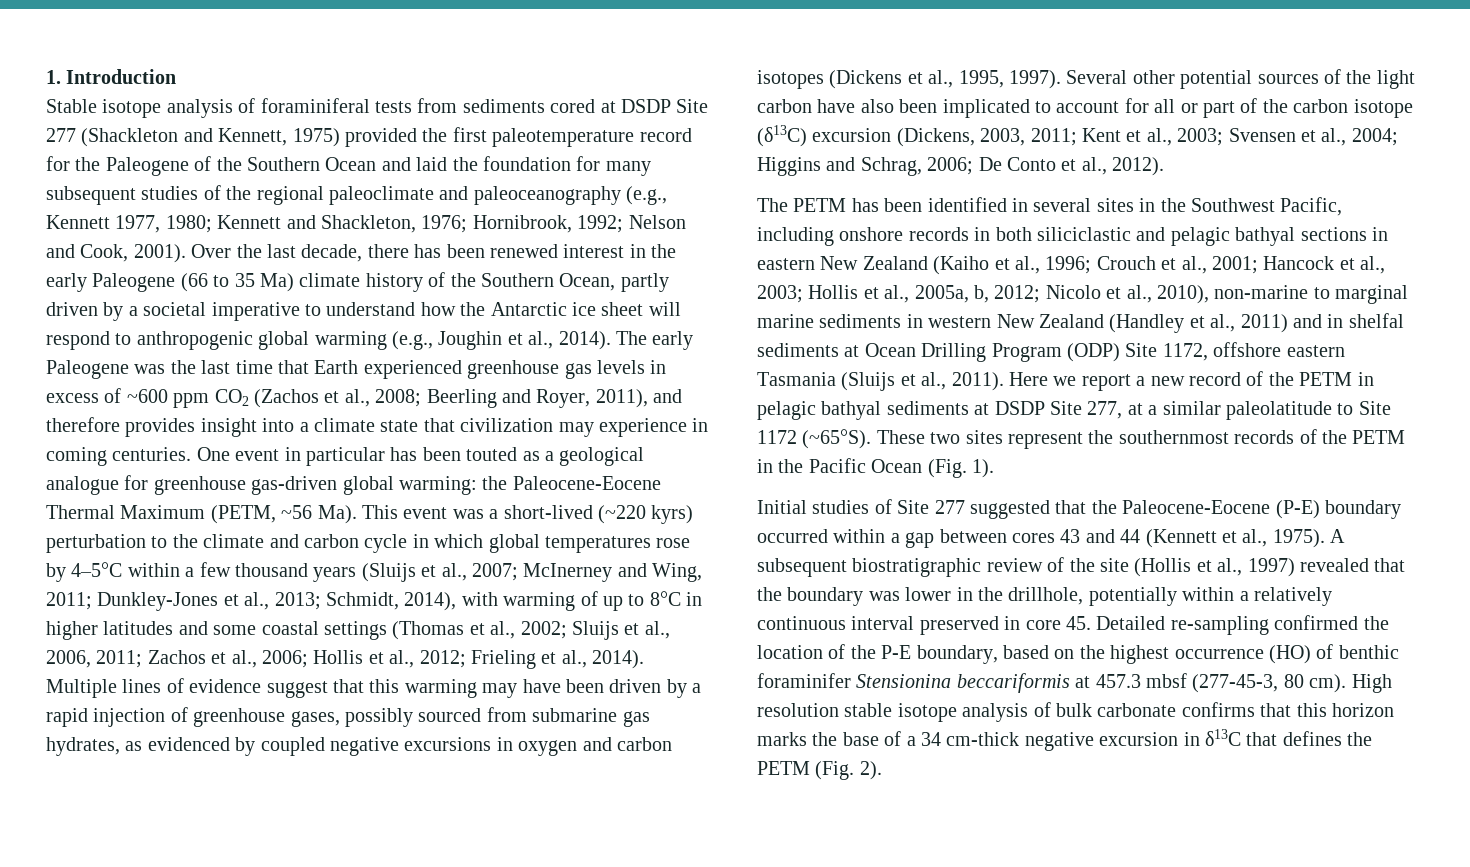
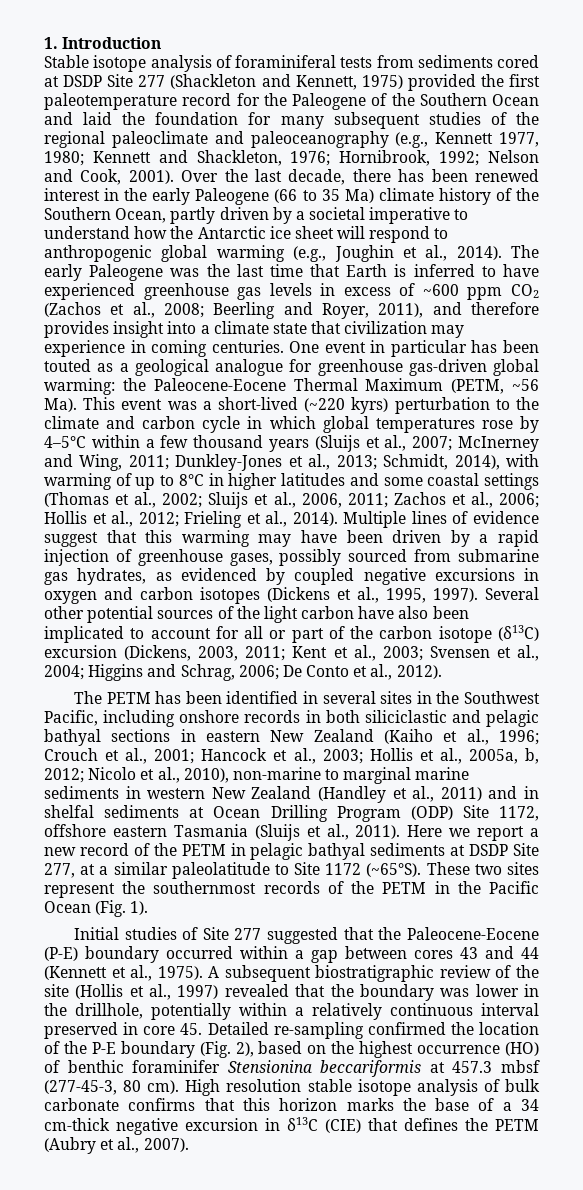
- The early Paleogene was the last time that Earth experienced greenhouse gas levels in excess of ~600 ppm CO2 (Zachos et al., 2008; Beerling and Royer, 2011), and therefore provides insight into a climate state that civilization may experience in coming centuries.
+ The early Paleogene was the last time that Earth is inferred to have experienced greenhouse gas levels in excess of ~600 ppm CO2 (Zachos et al., 2008; Beerling and Royer, 2011), and therefore provides insight into a climate state that civilization may experience in coming centuries.
- A subsequent biostratigraphic review of the site (Hollis et al., 1997) revealed that the boundary was lower in the drillhole, potentially within a relatively continuous interval preserved in core 45. Detailed re-sampling confirmed the location of the P-E boundary, based on the highest occurrence (HO) of benthic foraminifer Stensionina beccariformis at 457.3 mbsf (277-45-3, 80 cm).
+ A subsequent biostratigraphic review of the site (Hollis et al., 1997) revealed that the boundary was lower in the drillhole, potentially within a relatively continuous interval preserved in core 45. Detailed re-sampling confirmed the location of the P-E boundary (Fig. 2), based on the highest occurrence (HO) of benthic foraminifer Stensionina beccariformis at 457.3 mbsf (277-45-3, 80 cm).
- High resolution stable isotope analysis of bulk carbonate confirms that this horizon marks the base of a 34 cm-thick negative excursion in δ13C that defines the PETM (Fig. 2).
+ High resolution stable isotope analysis of bulk carbonate confirms that this horizon marks the base of a 34 cm-thick negative excursion in δ13C (CIE) that defines the PETM (Aubry et al., 2007).

